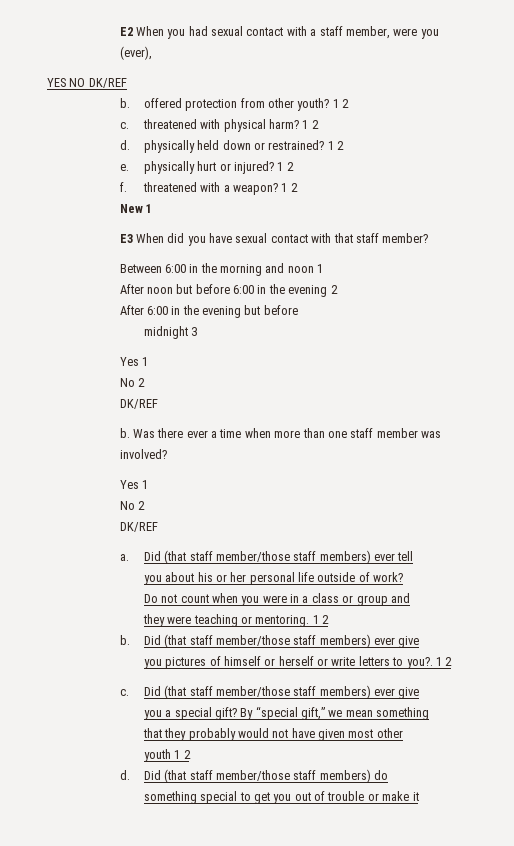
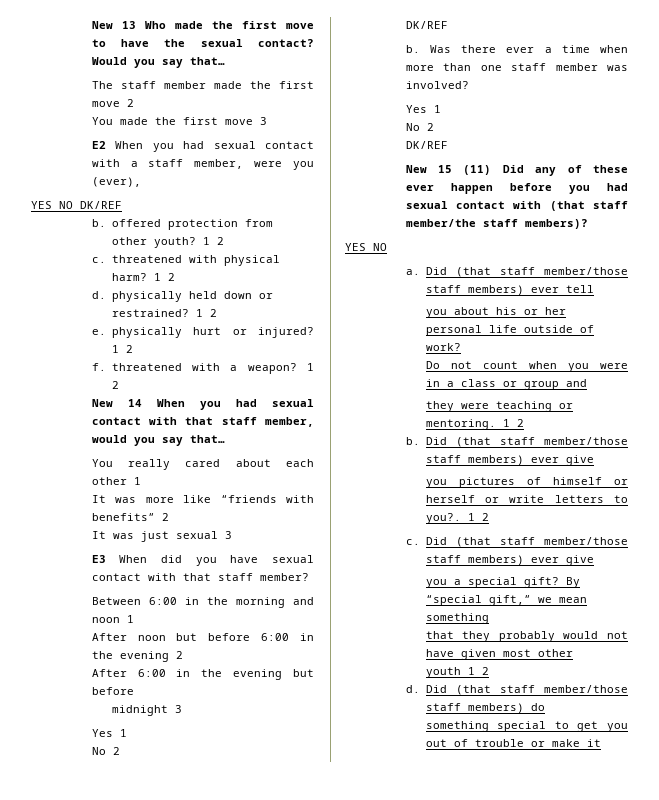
+ New 13 Who made the first move to have the sexual contact? Would you say that…
+ The staff member made the first move 2
+ You made the first move 3
- New 1
+ New 14 When you had sexual contact with that staff member, would you say that…
+ You really cared about each other 1
+ It was more like “friends with benefits” 2
+ It was just sexual 3
+ New 15 (11) Did any of these ever happen before you had sexual contact with (that staff member/the staff members)?
+ YES NO

